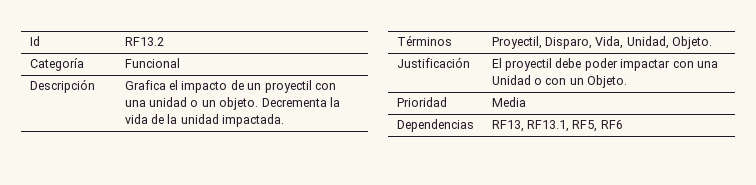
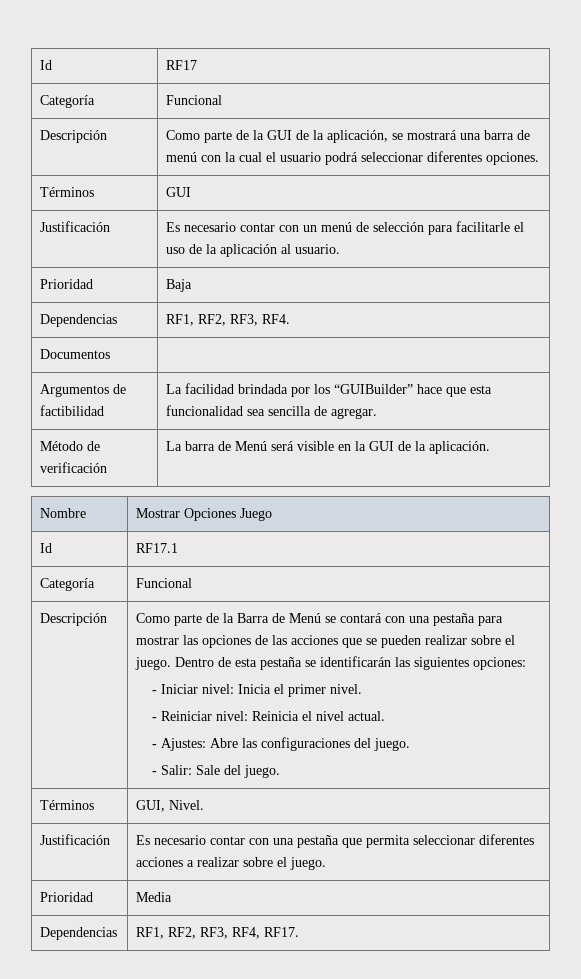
- Id | RF13.2
+ Id | RF17
  Categoría | Funcional
- Descripción | Grafica el impacto de un proyectil con una unidad o un objeto. Decrementa la vida de la unidad impactada.
- Términos | Proyectil, Disparo, Vida, Unidad, Objeto.
- Justificación | El proyectil debe poder impactar con una Unidad o con un Objeto.
+ Descripción | Como parte de la GUI de la aplicación, se mostrará una barra de menú con la cual el usuario podrá seleccionar diferentes opciones.
+ Términos | GUI
+ Justificación | Es necesario contar con un menú de selección para facilitarle el uso de la aplicación al usuario.
+ Prioridad | Baja
+ Dependencias | RF1, RF2, RF3, RF4.
+ Documentos |
+ Argumentos de factibilidad | La facilidad brindada por los “GUIBuilder” hace que esta funcionalidad sea sencilla de agregar.
+ Método de verificación | La barra de Menú será visible en la GUI de la aplicación.
+ Nombre | Mostrar Opciones Juego
+ Id | RF17.1
+ Categoría | Funcional
+ Descripción | Como parte de la Barra de Menú se contará con una pestaña para mostrar las opciones de las acciones que se pueden realizar sobre el juego. Dentro de esta pestaña se identificarán las siguientes opciones:
+ - Iniciar nivel: Inicia el primer nivel.
+ - Reiniciar nivel: Reinicia el nivel actual.
+ - Ajustes: Abre las configuraciones del juego.
+ - Salir: Sale del juego.
+ Términos | GUI, Nivel.
+ Justificación | Es necesario contar con una pestaña que permita seleccionar diferentes acciones a realizar sobre el juego.
  Prioridad | Media
- Dependencias | RF13, RF13.1, RF5, RF6
+ Dependencias | RF1, RF2, RF3, RF4, RF17.

